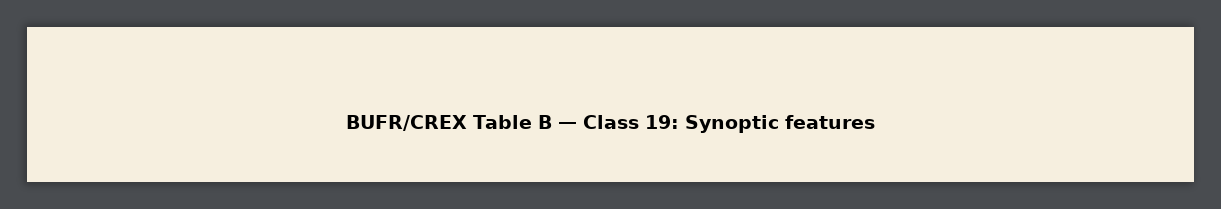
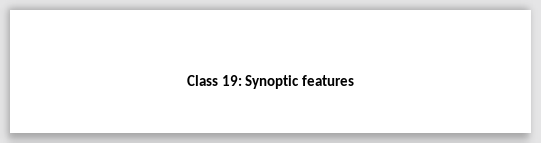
- BUFR/CREX Table B — Class 19: Synoptic features
+ Class 19: Synoptic features

